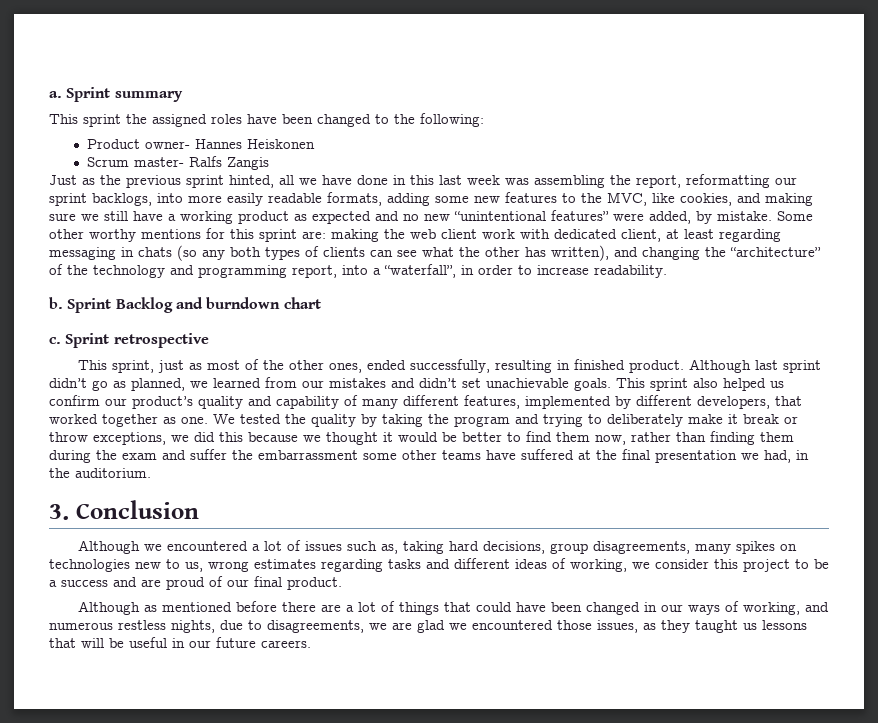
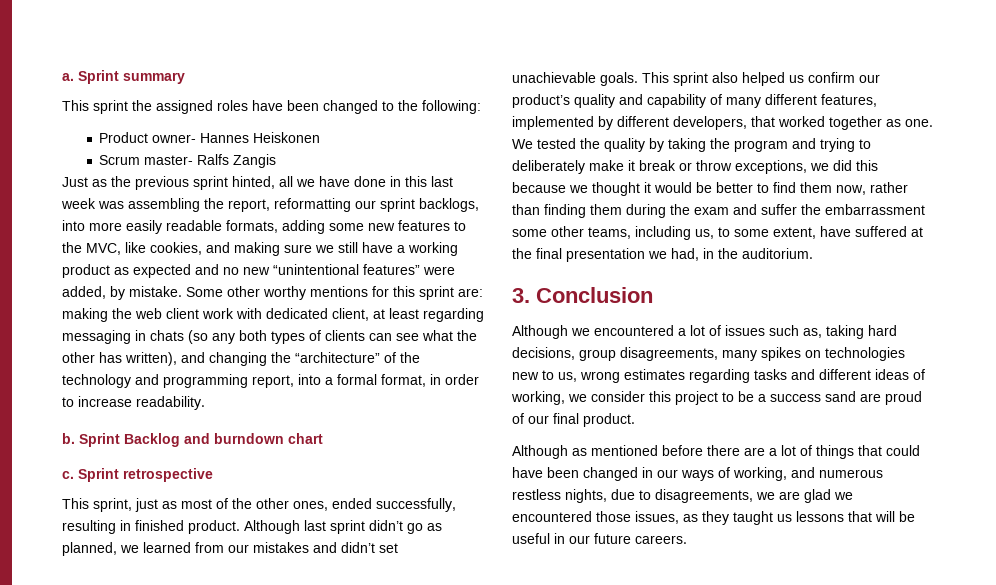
- Some other worthy mentions for this sprint are: making the web client work with dedicated client, at least regarding messaging in chats (so any both types of clients can see what the other has written), and changing the “architecture” of the technology and programming report, into a “waterfall”, in order to increase readability.
+ Some other worthy mentions for this sprint are: making the web client work with dedicated client, at least regarding messaging in chats (so any both types of clients can see what the other has written), and changing the “architecture” of the technology and programming report, into a formal format, in order to increase readability.
- We tested the quality by taking the program and trying to deliberately make it break or throw exceptions, we did this because we thought it would be better to find them now, rather than finding them during the exam and suffer the embarrassment some other teams have suffered at the final presentation we had, in the auditorium.
+ We tested the quality by taking the program and trying to deliberately make it break or throw exceptions, we did this because we thought it would be better to find them now, rather than finding them during the exam and suffer the embarrassment some other teams, including us, to some extent, have suffered at the final presentation we had, in the auditorium.
- Although we encountered a lot of issues such as, taking hard decisions, group disagreements, many spikes on technologies new to us, wrong estimates regarding tasks and different ideas of working, we consider this project to be a success and are proud of our final product.
+ Although we encountered a lot of issues such as, taking hard decisions, group disagreements, many spikes on technologies new to us, wrong estimates regarding tasks and different ideas of working, we consider this project to be a success sand are proud of our final product.

